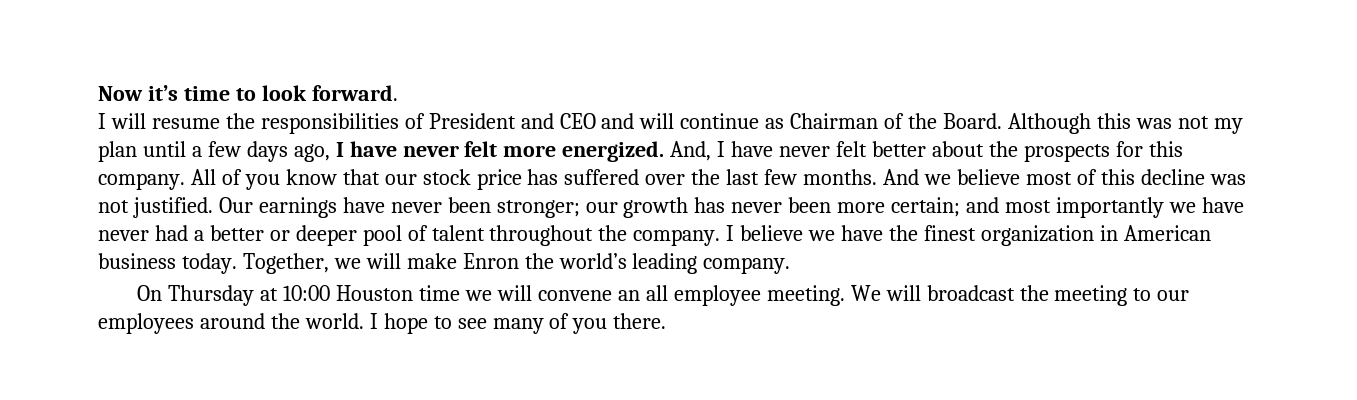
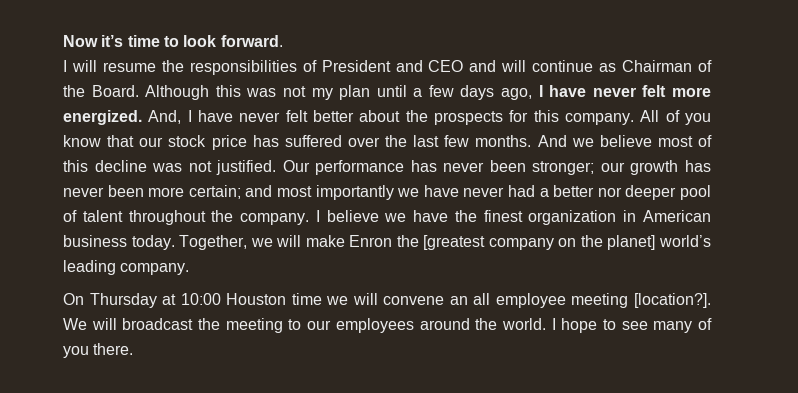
- Our earnings have never been stronger; our growth has never been more certain; and most importantly we have never had a better or deeper pool of talent throughout the company.
+ Our performance has never been stronger; our growth has never been more certain; and most importantly we have never had a better nor deeper pool of talent throughout the company.
- Together, we will make Enron the world’s leading company.
+ Together, we will make Enron the [greatest company on the planet] world’s leading company.
- On Thursday at 10:00 Houston time we will convene an all employee meeting.
+ On Thursday at 10:00 Houston time we will convene an all employee meeting [location?].

